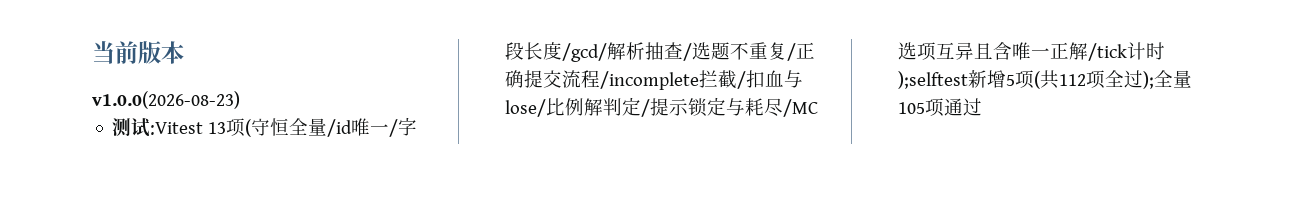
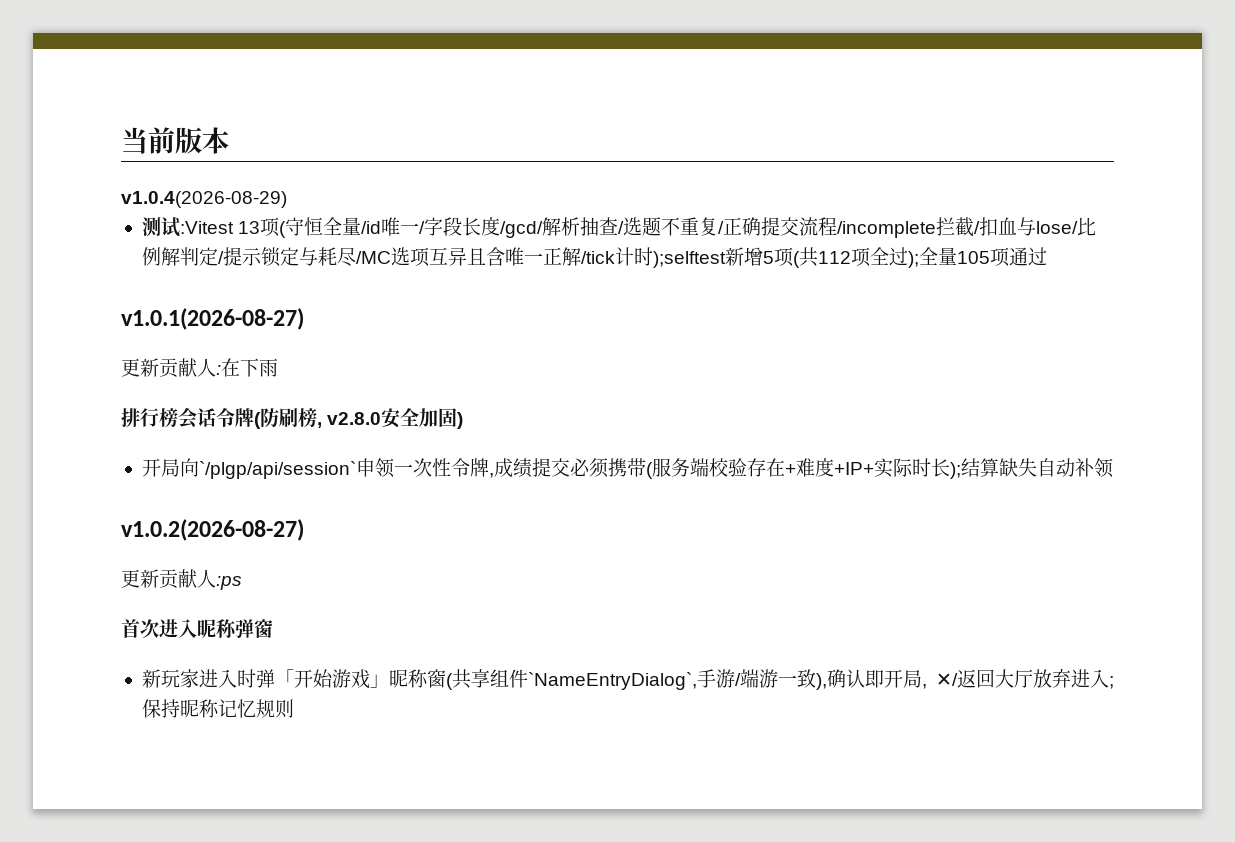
- v1.0.0(2026-08-23)
+ v1.0.4(2026-08-29)
+ v1.0.1(2026-08-27)
+ 更新贡献人:在下雨
+ 排行榜会话令牌(防刷榜, v2.8.0安全加固)
+ 开局向`/plgp/api/session`申领一次性令牌,成绩提交必须携带(服务端校验存在+难度+IP+实际时长);结算缺失自动补领
+ v1.0.2(2026-08-27)
+ 更新贡献人:ps
+ 首次进入昵称弹窗
+ 新玩家进入时弹「开始游戏」昵称窗(共享组件`NameEntryDialog`,手游/端游一致),确认即开局, ✕/返回大厅放弃进入;保持昵称记忆规则

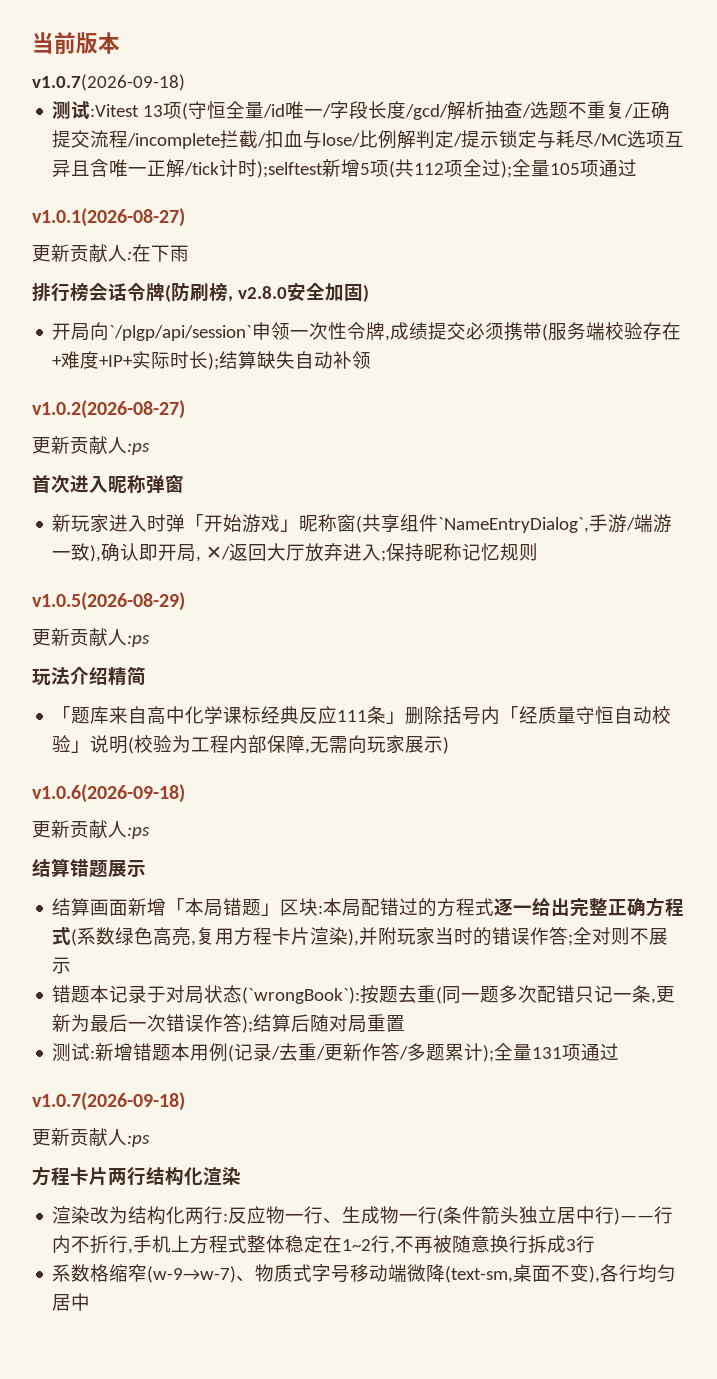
  当前版本
- v1.0.4(2026-08-29)
+ v1.0.7(2026-09-18)
+ v1.0.5(2026-08-29)
+ 更新贡献人:ps
+ 玩法介绍精简
+ 「题库来自高中化学课标经典反应111条」删除括号内「经质量守恒自动校验」说明(校验为工程内部保障,无需向玩家展示)
+ v1.0.6(2026-09-18)
+ 更新贡献人:ps
+ 结算错题展示
+ 结算画面新增「本局错题」区块:本局配错过的方程式逐一给出完整正确方程式(系数绿色高亮,复用方程卡片渲染),并附玩家当时的错误作答;全对则不展示
+ 错题本记录于对局状态(`wrongBook`):按题去重(同一题多次配错只记一条,更新为最后一次错误作答);结算后随对局重置
+ 测试:新增错题本用例(记录/去重/更新作答/多题累计);全量131项通过
+ v1.0.7(2026-09-18)
+ 更新贡献人:ps
+ 方程卡片两行结构化渲染
+ 渲染改为结构化两行:反应物一行、生成物一行(条件箭头独立居中行)——行内不折行,手机上方程式整体稳定在1~2行,不再被随意换行拆成3行
+ 系数格缩窄(w-9→w-7)、物质式字号移动端微降(text-sm,桌面不变),各行均匀居中

